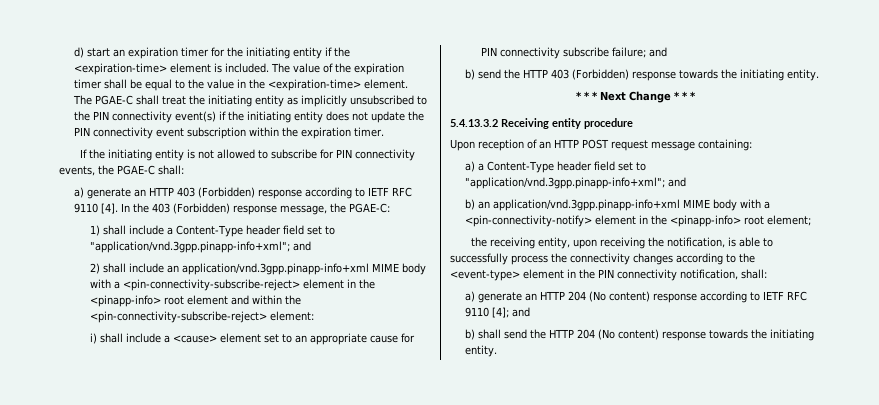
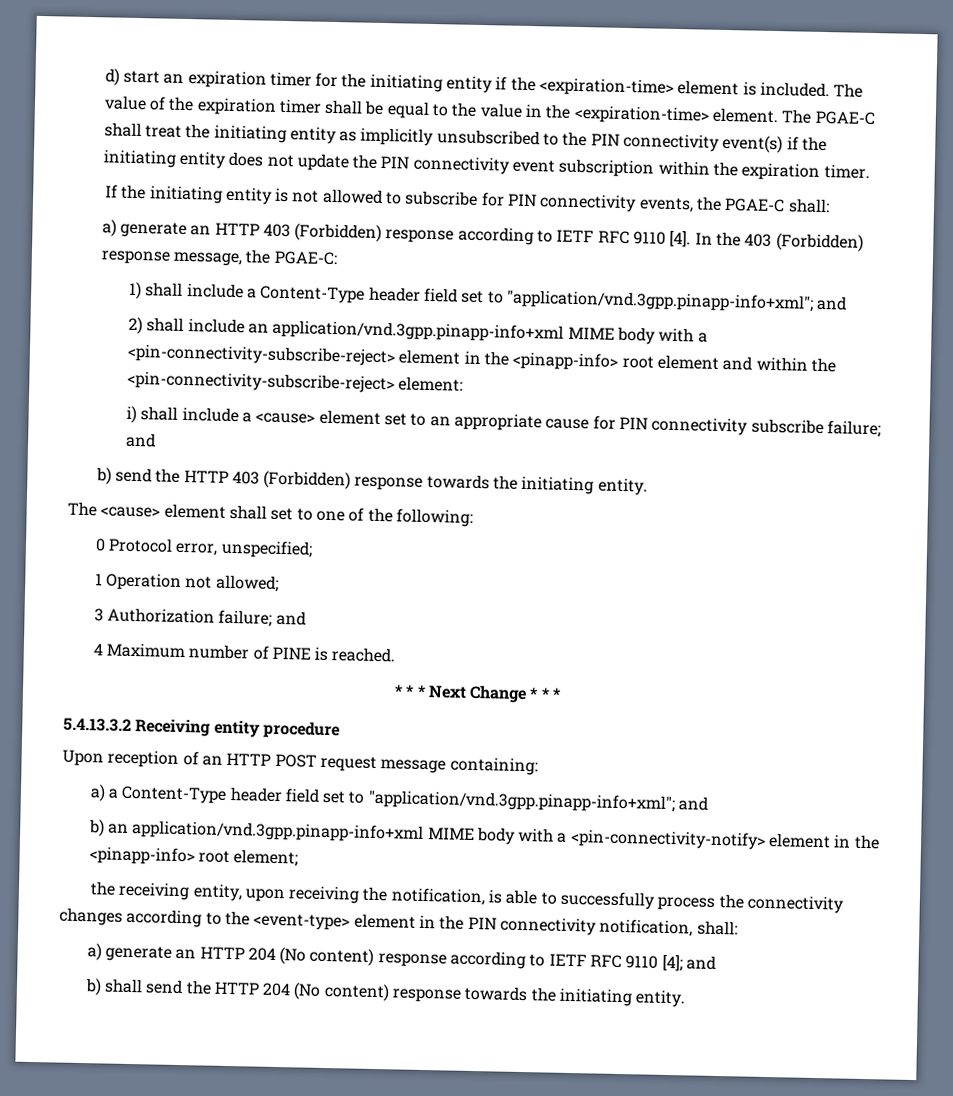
+ The <cause> element shall set to one of the following:
+ 0 Protocol error, unspecified;
+ 1 Operation not allowed;
+ 3 Authorization failure; and
+ 4 Maximum number of PINE is reached.

